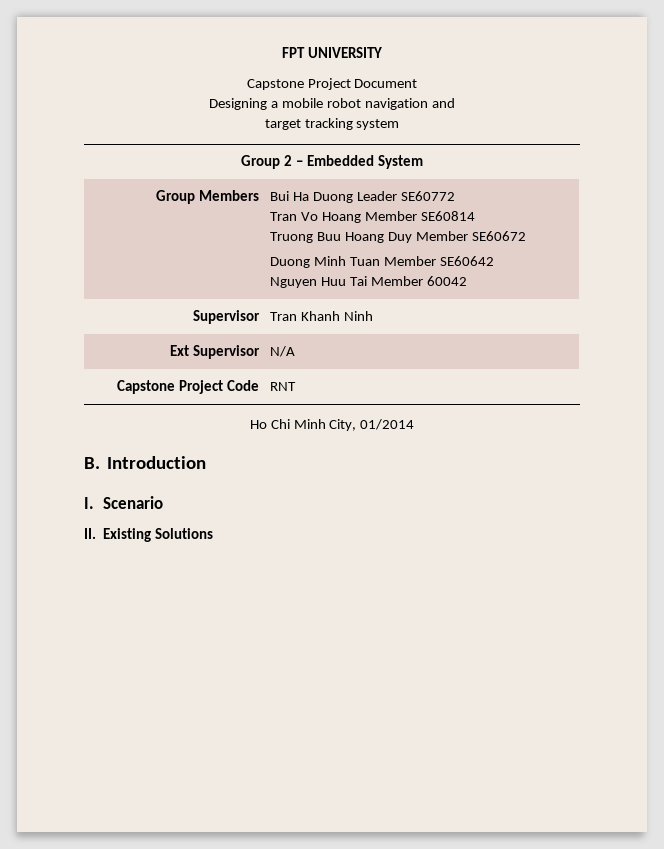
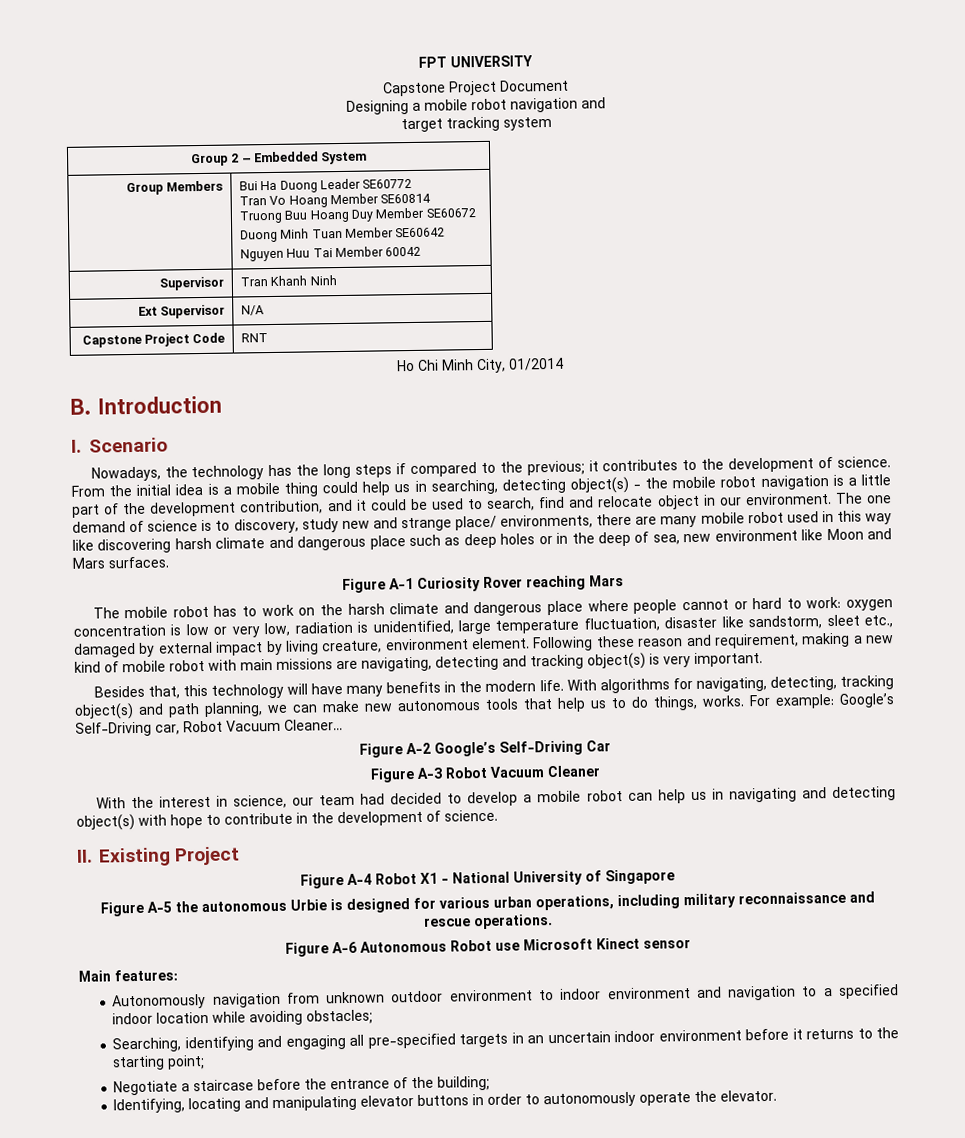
- II. Existing Solutions
+ Nowadays, the technology has the long steps if compared to the previous; it contributes to the development of science. From the initial idea is a mobile thing could help us in searching, detecting object(s) - the mobile robot navigation is a little part of the development contribution, and it could be used to search, find and relocate object in our environment. The one demand of science is to discovery, study new and strange place/ environments, there are many mobile robot used in this way like discovering harsh climate and dangerous place such as deep holes or in the deep of sea, new environment like Moon and Mars surfaces.
+ Figure A-1 Curiosity Rover reaching Mars
+ The mobile robot has to work on the harsh climate and dangerous place where people cannot or hard to work: oxygen concentration is low or very low, radiation is unidentified, large temperature fluctuation, disaster like sandstorm, sleet etc., damaged by external impact by living creature, environment element. Following these reason and requirement, making a new kind of mobile robot with main missions are navigating, detecting and tracking object(s) is very important.
+ Besides that, this technology will have many benefits in the modern life. With algorithms for navigating, detecting, tracking object(s) and path planning, we can make new autonomous tools that help us to do things, works. For example: Google’s Self-Driving car, Robot Vacuum Cleaner…
+ Figure A-2 Google’s Self-Driving Car
+ Figure A-3 Robot Vacuum Cleaner
+ With the interest in science, our team had decided to develop a mobile robot can help us in navigating and detecting object(s) with hope to contribute in the development of science.
+ II. Existing Project
+ Figure A-4 Robot X1 - National University of Singapore
+ Figure A-5 the autonomous Urbie is designed for various urban operations, including military reconnaissance and rescue operations.
+ Figure A-6 Autonomous Robot use Microsoft Kinect sensor
+ Main features:
+ Autonomously navigation from unknown outdoor environment to indoor environment and navigation to a specified indoor location while avoiding obstacles;
+ Searching, identifying and engaging all pre-specified targets in an uncertain indoor environment before it returns to the starting point;
+ Negotiate a staircase before the entrance of the building;
+ Identifying, locating and manipulating elevator buttons in order to autonomously operate the elevator.

